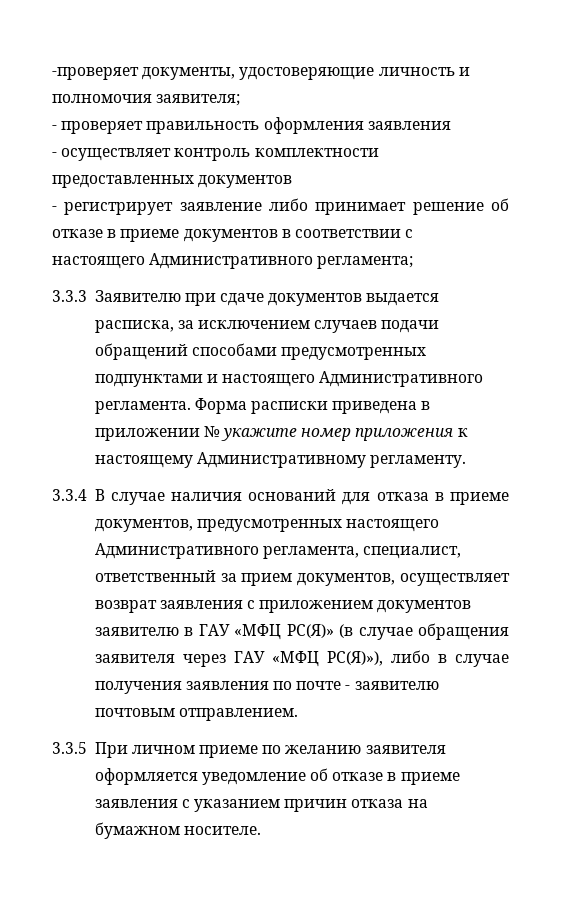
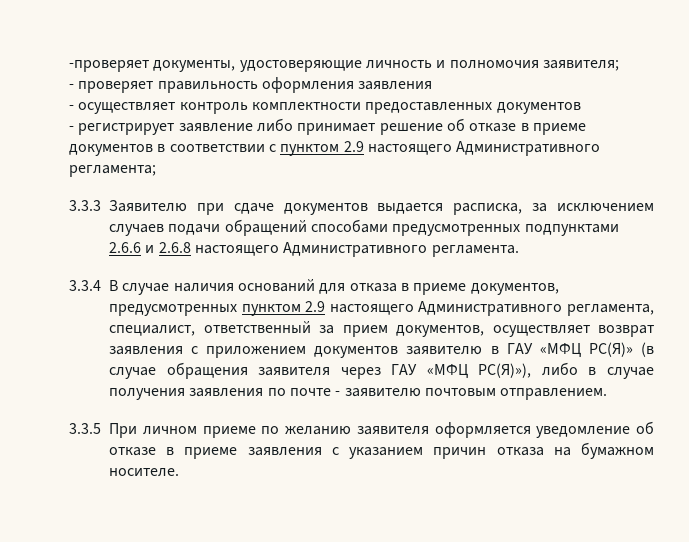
- - регистрирует заявление либо принимает решение об отказе в приеме документов в соответствии с настоящего Административного регламента;
+ - регистрирует заявление либо принимает решение об отказе в приеме документов в соответствии с пунктом 2.9 настоящего Административного регламента;
- 3.3.3 Заявителю при сдаче документов выдается расписка, за исключением случаев подачи обращений способами предусмотренных подпунктами и настоящего Административного регламента. Форма расписки приведена в приложении № укажите номер приложения к настоящему Административному регламенту.
+ 3.3.3 Заявителю при сдаче документов выдается расписка, за исключением случаев подачи обращений способами предусмотренных подпунктами 2.6.6 и 2.6.8 настоящего Административного регламента.
- 3.3.4 В случае наличия оснований для отказа в приеме документов, предусмотренных настоящего Административного регламента, специалист, ответственный за прием документов, осуществляет возврат заявления с приложением документов заявителю в ГАУ «МФЦ РС(Я)» (в случае обращения заявителя через ГАУ «МФЦ РС(Я)»), либо в случае получения заявления по почте - заявителю почтовым отправлением.
+ 3.3.4 В случае наличия оснований для отказа в приеме документов, предусмотренных пунктом 2.9 настоящего Административного регламента, специалист, ответственный за прием документов, осуществляет возврат заявления с приложением документов заявителю в ГАУ «МФЦ РС(Я)» (в случае обращения заявителя через ГАУ «МФЦ РС(Я)»), либо в случае получения заявления по почте - заявителю почтовым отправлением.

